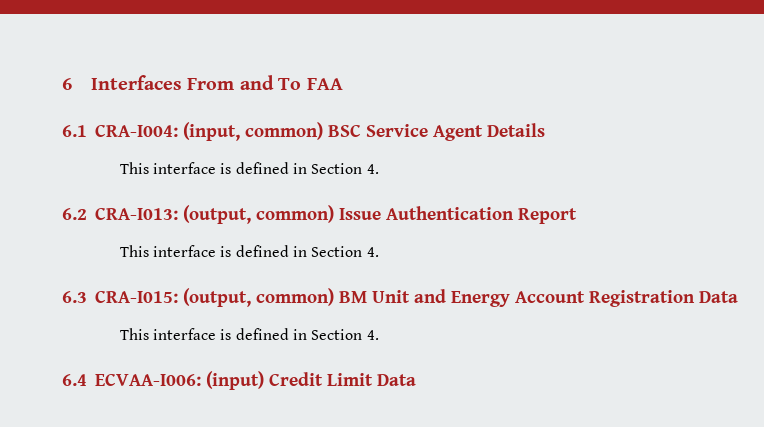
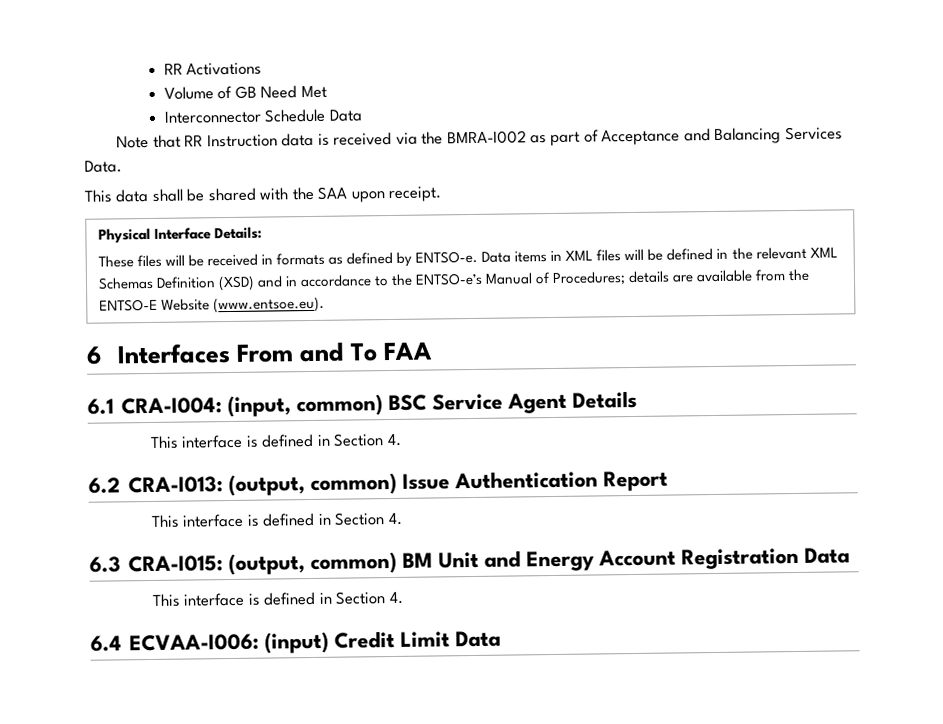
+ RR Activations
+ Volume of GB Need Met
+ Interconnector Schedule Data
+ Note that RR Instruction data is received via the BMRA-I002 as part of Acceptance and Balancing Services Data.
+ This data shall be shared with the SAA upon receipt.
+ Physical Interface Details:
+ These files will be received in formats as defined by ENTSO-e. Data items in XML files will be defined in the relevant XML Schemas Definition (XSD) and in accordance to the ENTSO-e’s Manual of Procedures; details are available from the ENTSO-E Website (www.entsoe.eu).

